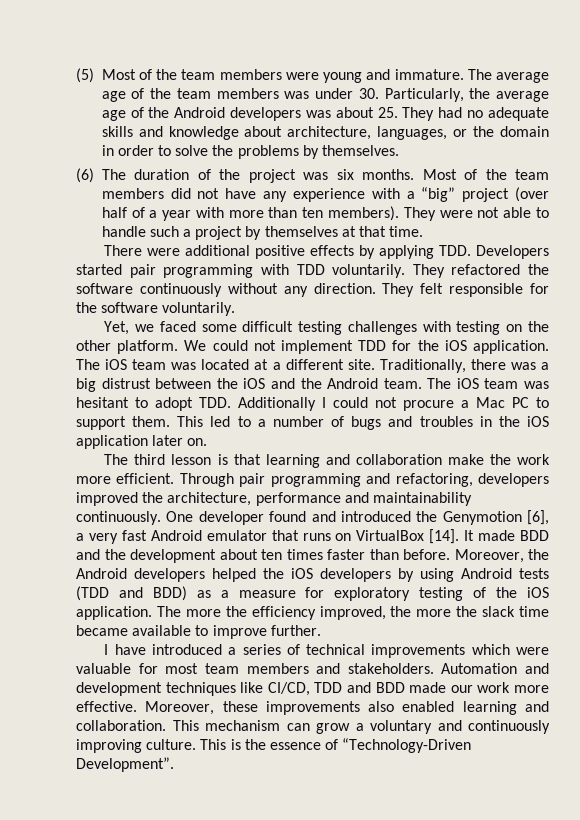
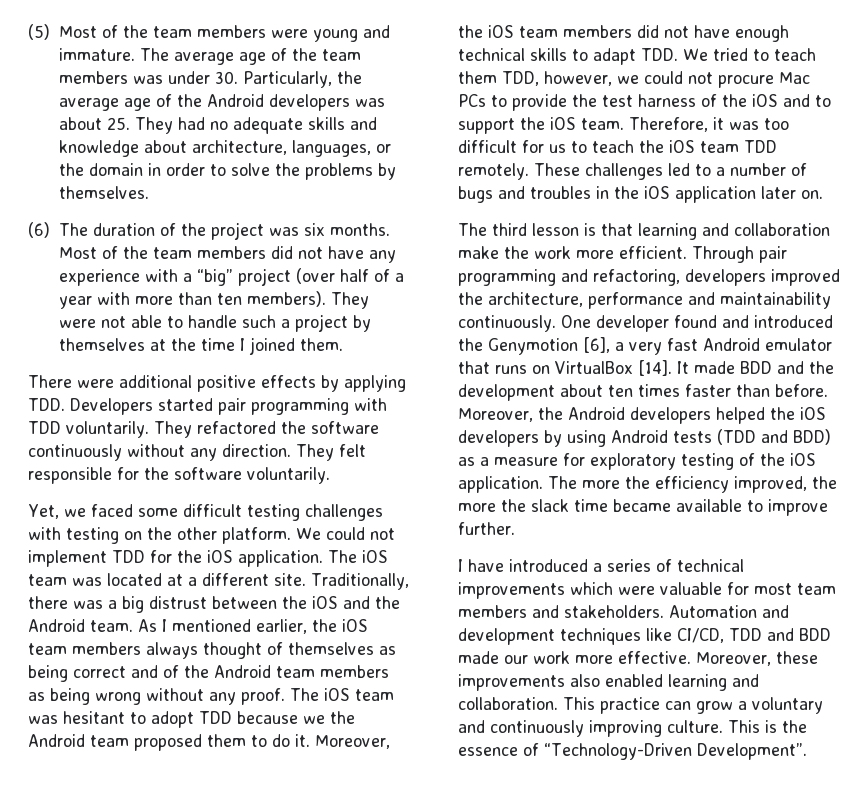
- They were not able to handle such a project by themselves at that time.
+ They were not able to handle such a project by themselves at the time I joined them.
+ As I mentioned earlier, the iOS team members always thought of themselves as being correct and of the Android team members as being wrong without any proof.
- The iOS team was hesitant to adopt TDD. Additionally I could not procure a Mac PC to support them. This led to a number of bugs and troubles in the iOS application later on.
+ The iOS team was hesitant to adopt TDD because we the Android team proposed them to do it. Moreover, the iOS team members did not have enough technical skills to adapt TDD. We tried to teach them TDD, however, we could not procure Mac PCs to provide the test harness of the iOS and to support the iOS team. Therefore, it was too difficult for us to teach the iOS team TDD remotely. These challenges led to a number of bugs and troubles in the iOS application later on.
- This mechanism can grow a voluntary and continuously improving culture.
+ This practice can grow a voluntary and continuously improving culture.

